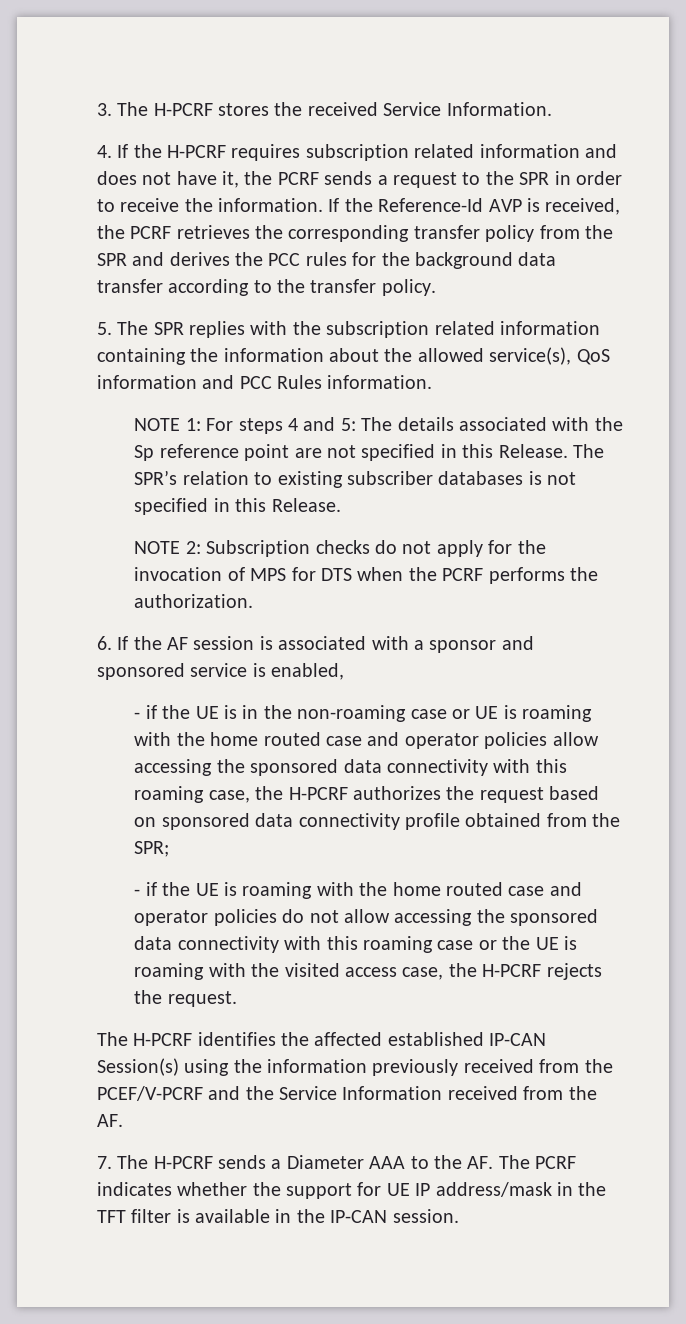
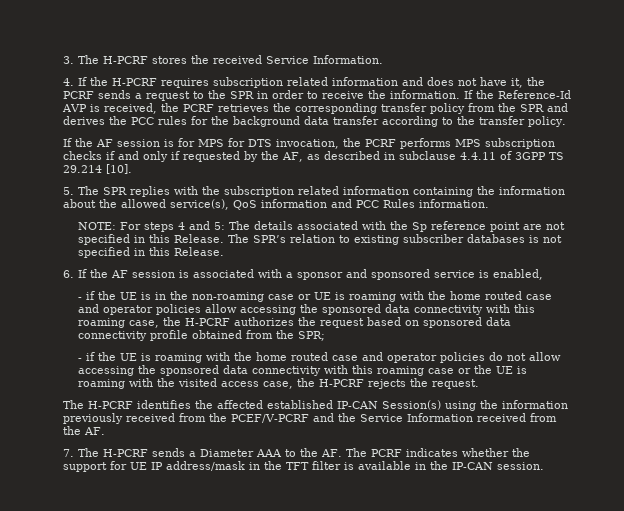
+ If the AF session is for MPS for DTS invocation, the PCRF performs MPS subscription checks if and only if requested by the AF, as described in subclause 4.4.11 of 3GPP TS 29.214 [10].
- NOTE 1: For steps 4 and 5: The details associated with the Sp reference point are not specified in this Release.
+ NOTE: For steps 4 and 5: The details associated with the Sp reference point are not specified in this Release.
- NOTE 2: Subscription checks do not apply for the invocation of MPS for DTS when the PCRF performs the authorization.

